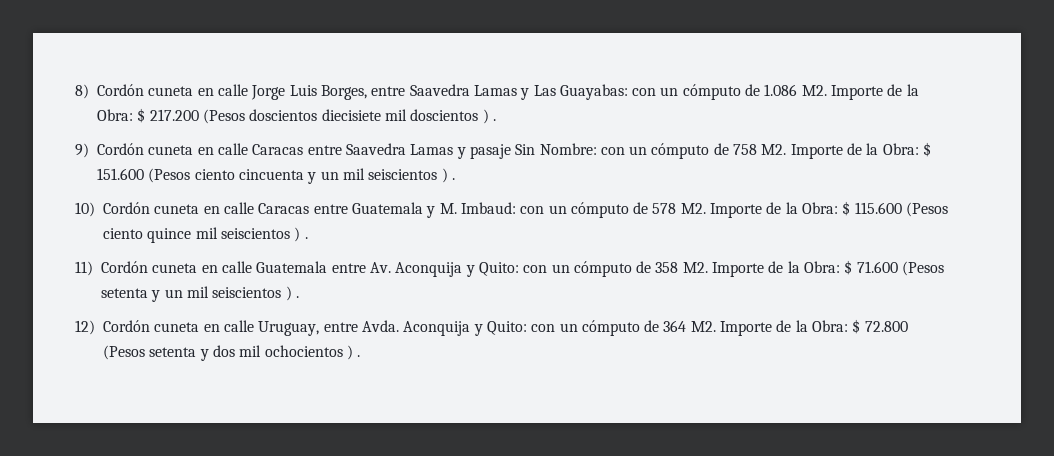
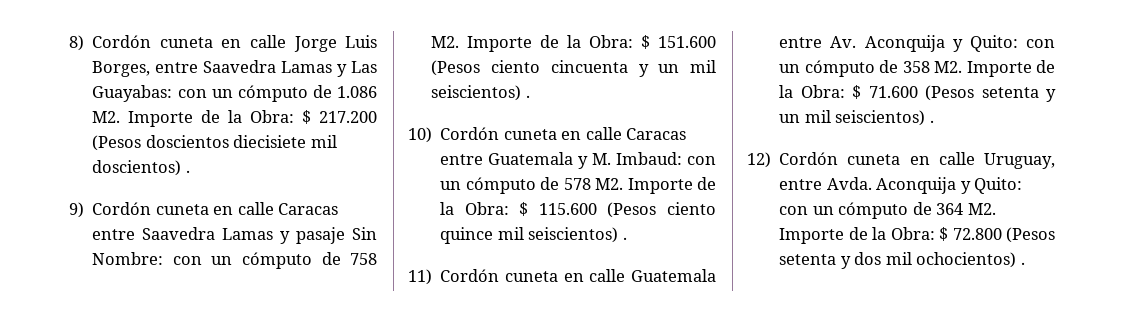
- 8) Cordón cuneta en calle Jorge Luis Borges, entre Saavedra Lamas y Las Guayabas: con un cómputo de 1.086 M2. Importe de la Obra: $ 217.200 (Pesos doscientos diecisiete mil doscientos ) .
+ 8) Cordón cuneta en calle Jorge Luis Borges, entre Saavedra Lamas y Las Guayabas: con un cómputo de 1.086 M2. Importe de la Obra: $ 217.200 (Pesos doscientos diecisiete mil doscientos) .
- 9) Cordón cuneta en calle Caracas entre Saavedra Lamas y pasaje Sin Nombre: con un cómputo de 758 M2. Importe de la Obra: $ 151.600 (Pesos ciento cincuenta y un mil seiscientos ) .
+ 9) Cordón cuneta en calle Caracas entre Saavedra Lamas y pasaje Sin Nombre: con un cómputo de 758 M2. Importe de la Obra: $ 151.600 (Pesos ciento cincuenta y un mil seiscientos) .
- 10) Cordón cuneta en calle Caracas entre Guatemala y M. Imbaud: con un cómputo de 578 M2. Importe de la Obra: $ 115.600 (Pesos ciento quince mil seiscientos ) .
+ 10) Cordón cuneta en calle Caracas entre Guatemala y M. Imbaud: con un cómputo de 578 M2. Importe de la Obra: $ 115.600 (Pesos ciento quince mil seiscientos) .
- 11) Cordón cuneta en calle Guatemala entre Av. Aconquija y Quito: con un cómputo de 358 M2. Importe de la Obra: $ 71.600 (Pesos setenta y un mil seiscientos ) .
+ 11) Cordón cuneta en calle Guatemala entre Av. Aconquija y Quito: con un cómputo de 358 M2. Importe de la Obra: $ 71.600 (Pesos setenta y un mil seiscientos) .
- Aconquija y Quito: con un cómputo de 364 M2. Importe de la Obra: $ 72.800 (Pesos setenta y dos mil ochocientos ) .
+ Aconquija y Quito: con un cómputo de 364 M2. Importe de la Obra: $ 72.800 (Pesos setenta y dos mil ochocientos) .

